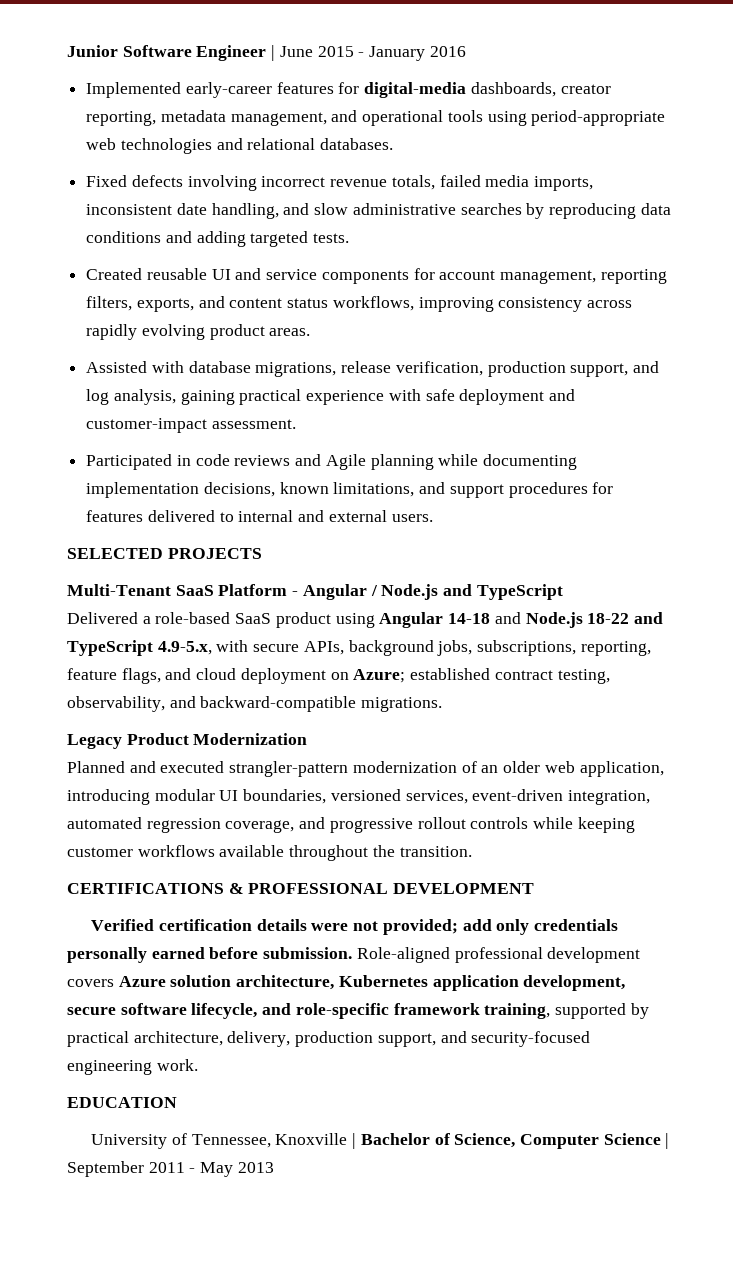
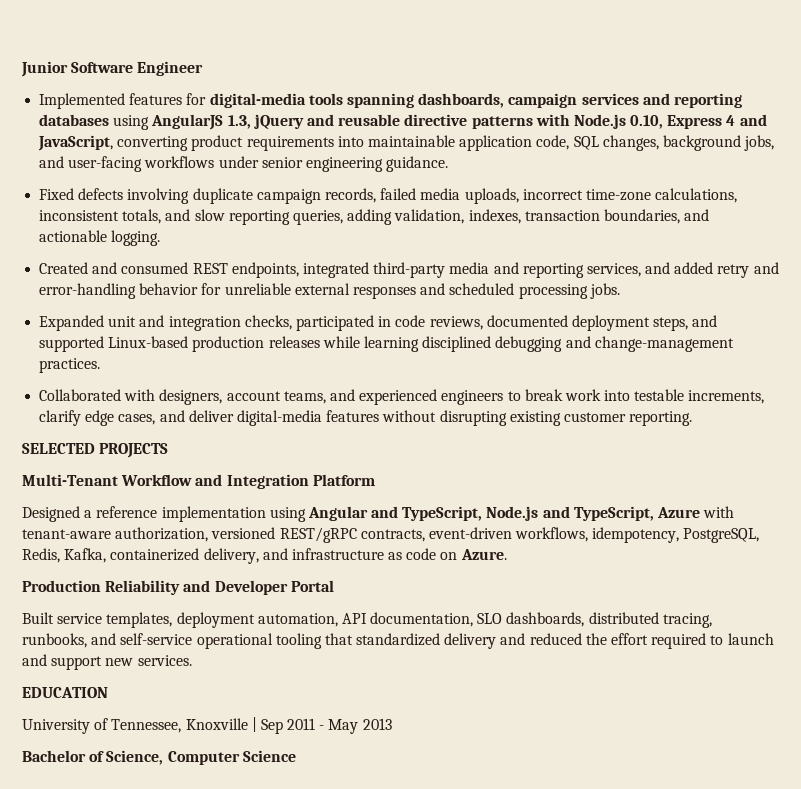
- Junior Software Engineer | June 2015 - January 2016
+ Junior Software Engineer
- Implemented early-career features for digital-media dashboards, creator reporting, metadata management, and operational tools using period-appropriate web technologies and relational databases.
- Fixed defects involving incorrect revenue totals, failed media imports, inconsistent date handling, and slow administrative searches by reproducing data conditions and adding targeted tests.
- Created reusable UI and service components for account management, reporting filters, exports, and content status workflows, improving consistency across rapidly evolving product areas.
- Assisted with database migrations, release verification, production support, and log analysis, gaining practical experience with safe deployment and customer-impact assessment.
- Participated in code reviews and Agile planning while documenting implementation decisions, known limitations, and support procedures for features delivered to internal and external users.
+ Implemented features for digital-media tools spanning dashboards, campaign services and reporting databases using AngularJS 1.3, jQuery and reusable directive patterns with Node.js 0.10, Express 4 and JavaScript, converting product requirements into maintainable application code, SQL changes, background jobs, and user-facing workflows under senior engineering guidance.
+ Fixed defects involving duplicate campaign records, failed media uploads, incorrect time-zone calculations, inconsistent totals, and slow reporting queries, adding validation, indexes, transaction boundaries, and actionable logging.
+ Created and consumed REST endpoints, integrated third-party media and reporting services, and added retry and error-handling behavior for unreliable external responses and scheduled processing jobs.
+ Expanded unit and integration checks, participated in code reviews, documented deployment steps, and supported Linux-based production releases while learning disciplined debugging and change-management practices.
+ Collaborated with designers, account teams, and experienced engineers to break work into testable increments, clarify edge cases, and deliver digital-media features without disrupting existing customer reporting.
  SELECTED PROJECTS
- Multi-Tenant SaaS Platform - Angular / Node.js and TypeScript
- Delivered a role-based SaaS product using Angular 14-18 and Node.js 18-22 and TypeScript 4.9-5.x, with secure APIs, background jobs, subscriptions, reporting, feature flags, and cloud deployment on Azure; established contract testing, observability, and backward-compatible migrations.
- Legacy Product Modernization
- Planned and executed strangler-pattern modernization of an older web application, introducing modular UI boundaries, versioned services, event-driven integration, automated regression coverage, and progressive rollout controls while keeping customer workflows available throughout the transition.
- CERTIFICATIONS & PROFESSIONAL DEVELOPMENT
- Verified certification details were not provided; add only credentials personally earned before submission. Role-aligned professional development covers Azure solution architecture, Kubernetes application development, secure software lifecycle, and role-specific framework training, supported by practical architecture, delivery, production support, and security-focused engineering work.
+ Multi-Tenant Workflow and Integration Platform
+ Designed a reference implementation using Angular and TypeScript, Node.js and TypeScript, Azure with tenant-aware authorization, versioned REST/gRPC contracts, event-driven workflows, idempotency, PostgreSQL, Redis, Kafka, containerized delivery, and infrastructure as code on Azure.
+ Production Reliability and Developer Portal
+ Built service templates, deployment automation, API documentation, SLO dashboards, distributed tracing, runbooks, and self-service operational tooling that standardized delivery and reduced the effort required to launch and support new services.
- University of Tennessee, Knoxville | Bachelor of Science, Computer Science | September 2011 - May 2013
+ University of Tennessee, Knoxville | Sep 2011 - May 2013
+ Bachelor of Science, Computer Science

